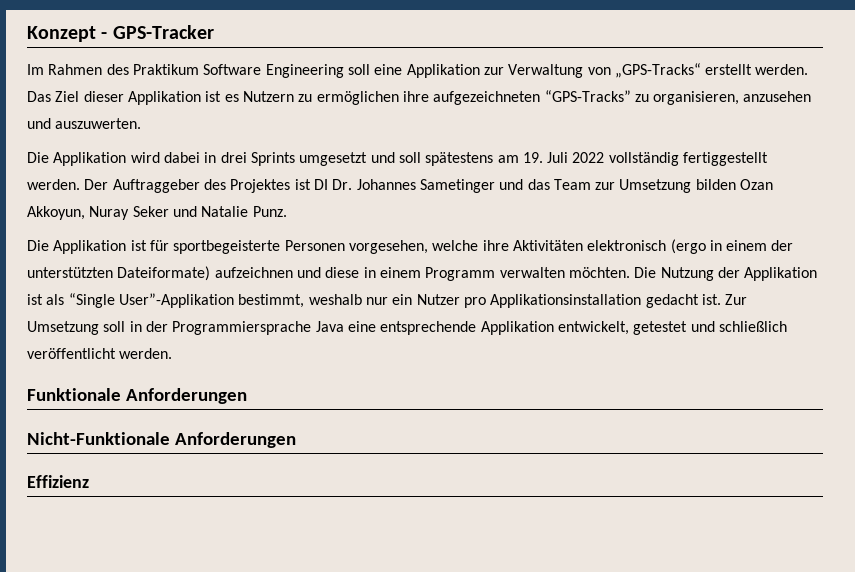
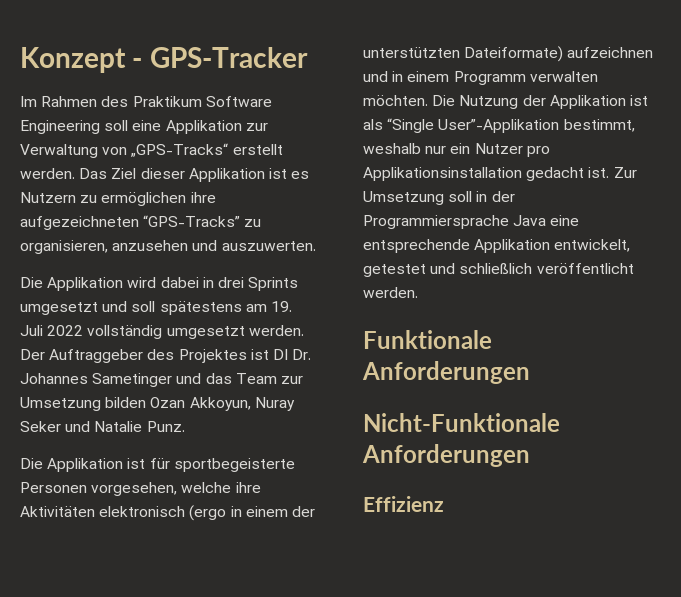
- Die Applikation wird dabei in drei Sprints umgesetzt und soll spätestens am 19. Juli 2022 vollständig fertiggestellt werden.
+ Die Applikation wird dabei in drei Sprints umgesetzt und soll spätestens am 19. Juli 2022 vollständig umgesetzt werden.
- Die Applikation ist für sportbegeisterte Personen vorgesehen, welche ihre Aktivitäten elektronisch (ergo in einem der unterstützten Dateiformate) aufzeichnen und diese in einem Programm verwalten möchten.
+ Die Applikation ist für sportbegeisterte Personen vorgesehen, welche ihre Aktivitäten elektronisch (ergo in einem der unterstützten Dateiformate) aufzeichnen und in einem Programm verwalten möchten.

